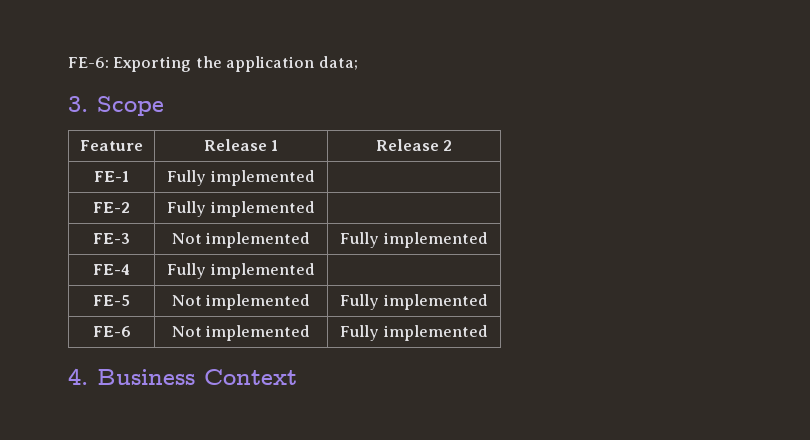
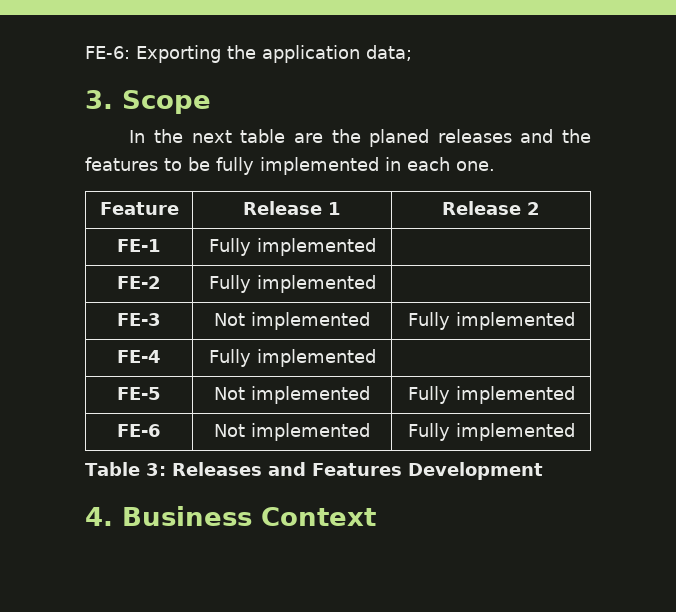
+ In the next table are the planed releases and the features to be fully implemented in each one.
+ Table 3: Releases and Features Development

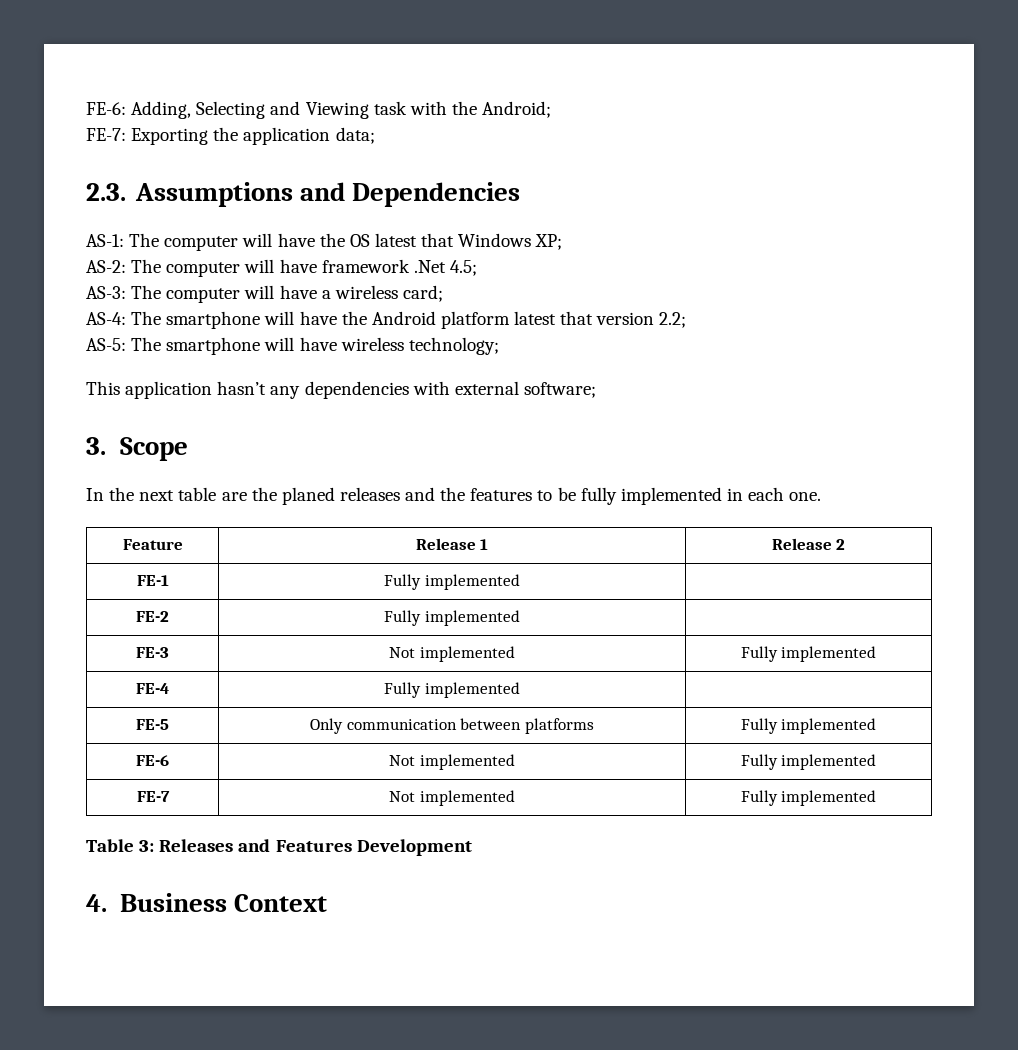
- FE-6: Exporting the application data;
+ FE-6: Adding, Selecting and Viewing task with the Android;
+ FE-7: Exporting the application data;
+ 2.3. Assumptions and Dependencies
+ AS-1: The computer will have the OS latest that Windows XP;
+ AS-2: The computer will have framework .Net 4.5;
+ AS-3: The computer will have a wireless card;
+ AS-4: The smartphone will have the Android platform latest that version 2.2;
+ AS-5: The smartphone will have wireless technology;
+ This application hasn’t any dependencies with external software;
- FE-5 | Not implemented | Fully implemented
+ FE-5 | Only communication between platforms | Fully implemented
  FE-6 | Not implemented | Fully implemented
+ FE-7 | Not implemented | Fully implemented

